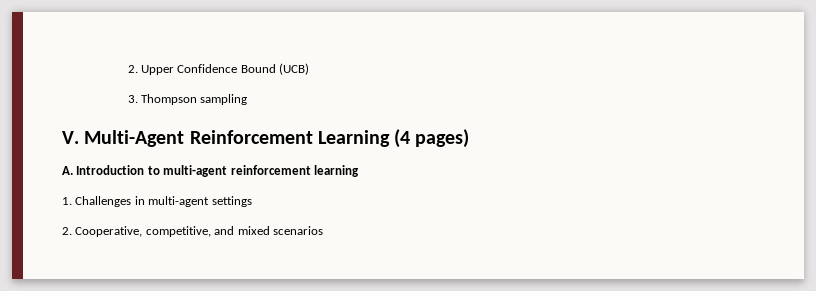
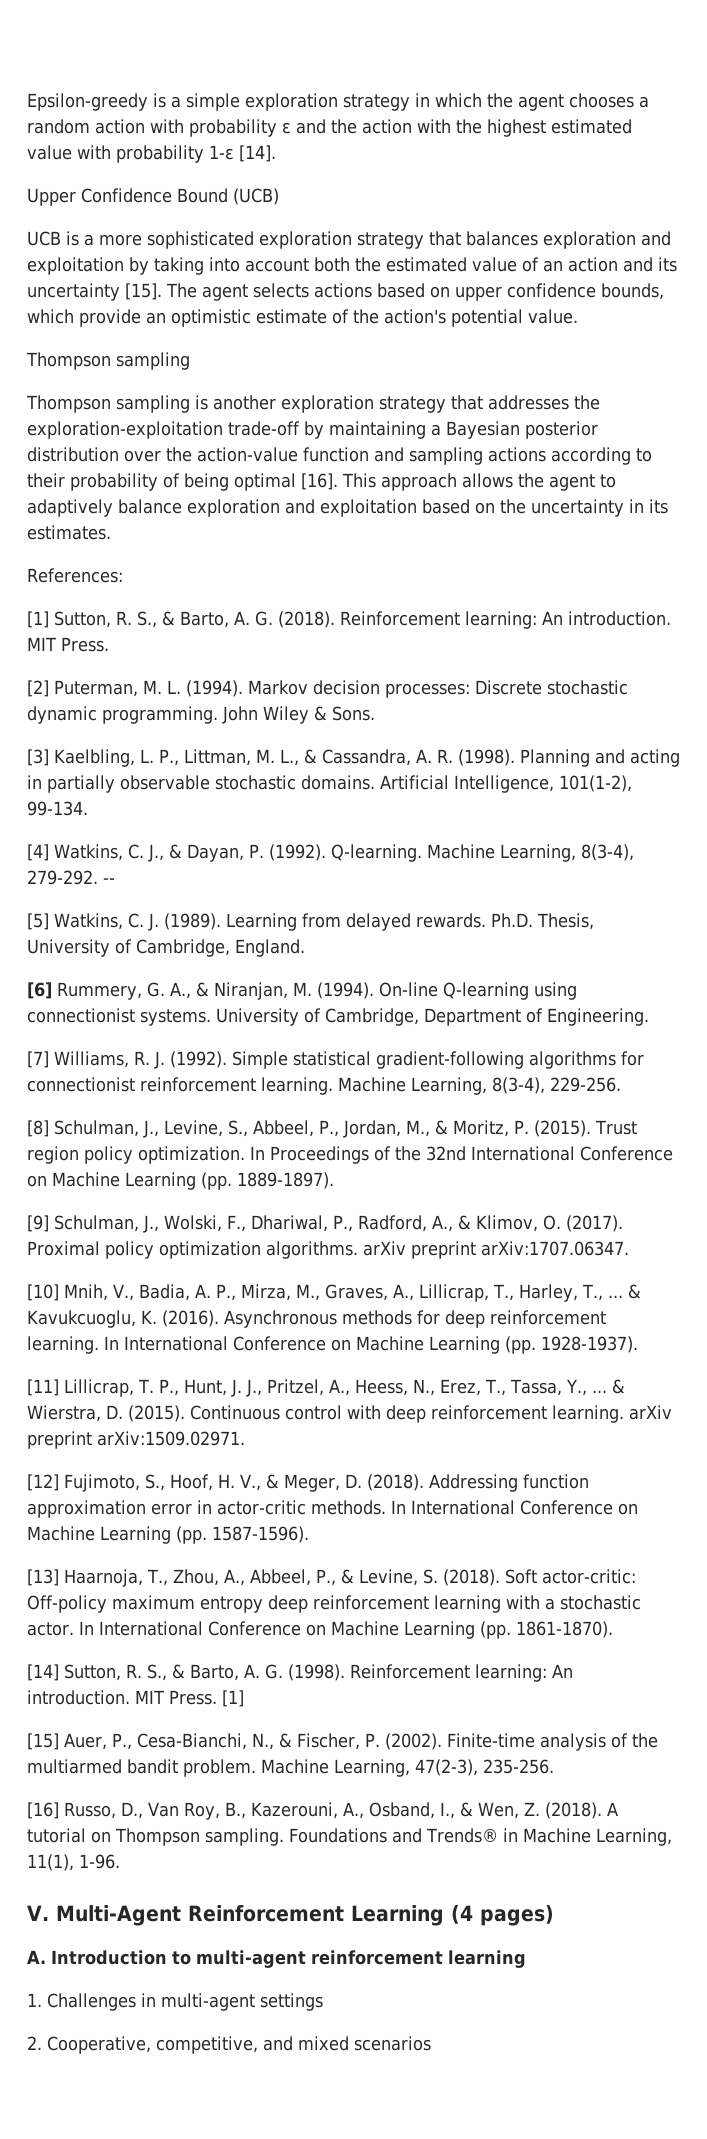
- 2. Upper Confidence Bound (UCB)
- 3. Thompson sampling
+ Epsilon-greedy is a simple exploration strategy in which the agent chooses a random action with probability ε and the action with the highest estimated value with probability 1-ε [14].
+ Upper Confidence Bound (UCB)
+ UCB is a more sophisticated exploration strategy that balances exploration and exploitation by taking into account both the estimated value of an action and its uncertainty [15]. The agent selects actions based on upper confidence bounds, which provide an optimistic estimate of the action's potential value.
+ Thompson sampling
+ Thompson sampling is another exploration strategy that addresses the exploration-exploitation trade-off by maintaining a Bayesian posterior distribution over the action-value function and sampling actions according to their probability of being optimal [16]. This approach allows the agent to adaptively balance exploration and exploitation based on the uncertainty in its estimates.
+ References:
+ [1] Sutton, R. S., & Barto, A. G. (2018). Reinforcement learning: An introduction. MIT Press.
+ [2] Puterman, M. L. (1994). Markov decision processes: Discrete stochastic dynamic programming. John Wiley & Sons.
+ [3] Kaelbling, L. P., Littman, M. L., & Cassandra, A. R. (1998). Planning and acting in partially observable stochastic domains. Artificial Intelligence, 101(1-2), 99-134.
+ [4] Watkins, C. J., & Dayan, P. (1992). Q-learning. Machine Learning, 8(3-4), 279-292. --
+ [5] Watkins, C. J. (1989). Learning from delayed rewards. Ph.D. Thesis, University of Cambridge, England.
+ [6] Rummery, G. A., & Niranjan, M. (1994). On-line Q-learning using connectionist systems. University of Cambridge, Department of Engineering.
+ [7] Williams, R. J. (1992). Simple statistical gradient-following algorithms for connectionist reinforcement learning. Machine Learning, 8(3-4), 229-256.
+ [8] Schulman, J., Levine, S., Abbeel, P., Jordan, M., & Moritz, P. (2015). Trust region policy optimization. In Proceedings of the 32nd International Conference on Machine Learning (pp. 1889-1897).
+ [9] Schulman, J., Wolski, F., Dhariwal, P., Radford, A., & Klimov, O. (2017). Proximal policy optimization algorithms. arXiv preprint arXiv:1707.06347.
+ [10] Mnih, V., Badia, A. P., Mirza, M., Graves, A., Lillicrap, T., Harley, T., ... & Kavukcuoglu, K. (2016). Asynchronous methods for deep reinforcement learning. In International Conference on Machine Learning (pp. 1928-1937).
+ [11] Lillicrap, T. P., Hunt, J. J., Pritzel, A., Heess, N., Erez, T., Tassa, Y., ... & Wierstra, D. (2015). Continuous control with deep reinforcement learning. arXiv preprint arXiv:1509.02971.
+ [12] Fujimoto, S., Hoof, H. V., & Meger, D. (2018). Addressing function approximation error in actor-critic methods. In International Conference on Machine Learning (pp. 1587-1596).
+ [13] Haarnoja, T., Zhou, A., Abbeel, P., & Levine, S. (2018). Soft actor-critic: Off-policy maximum entropy deep reinforcement learning with a stochastic actor. In International Conference on Machine Learning (pp. 1861-1870).
+ [14] Sutton, R. S., & Barto, A. G. (1998). Reinforcement learning: An introduction. MIT Press. [1]
+ [15] Auer, P., Cesa-Bianchi, N., & Fischer, P. (2002). Finite-time analysis of the multiarmed bandit problem. Machine Learning, 47(2-3), 235-256.
+ [16] Russo, D., Van Roy, B., Kazerouni, A., Osband, I., & Wen, Z. (2018). A tutorial on Thompson sampling. Foundations and Trends® in Machine Learning, 11(1), 1-96.

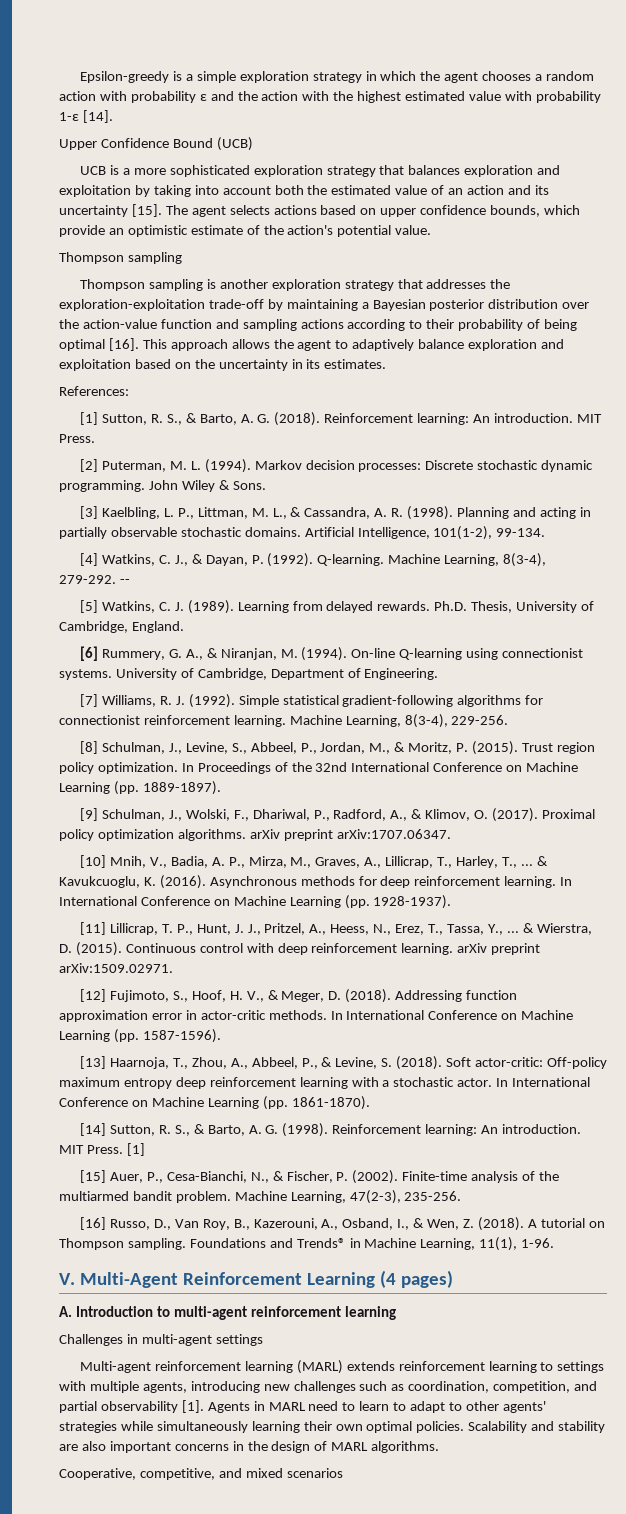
- 1. Challenges in multi-agent settings
+ Challenges in multi-agent settings
- 2. Cooperative, competitive, and mixed scenarios
+ Multi-agent reinforcement learning (MARL) extends reinforcement learning to settings with multiple agents, introducing new challenges such as coordination, competition, and partial observability [1]. Agents in MARL need to learn to adapt to other agents' strategies while simultaneously learning their own optimal policies. Scalability and stability are also important concerns in the design of MARL algorithms.
+ Cooperative, competitive, and mixed scenarios

